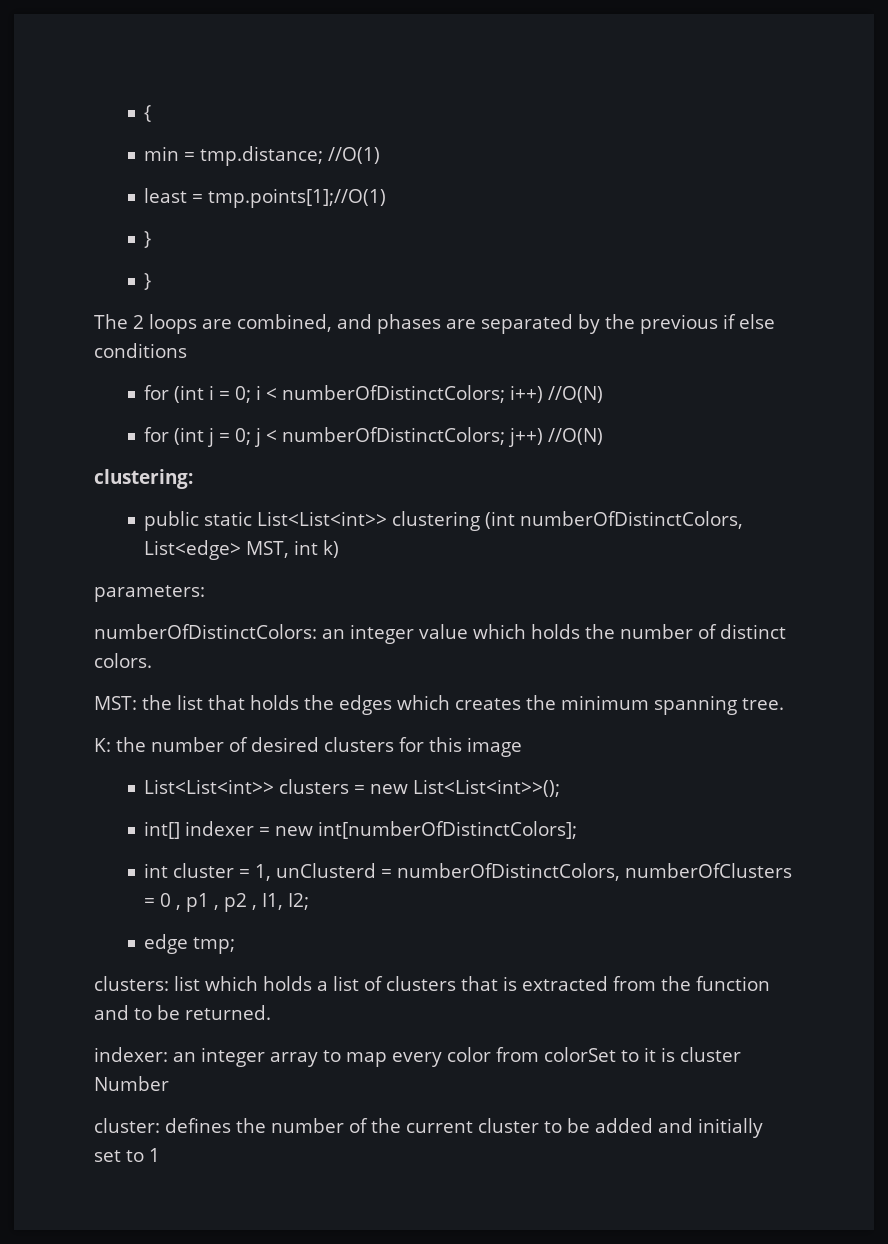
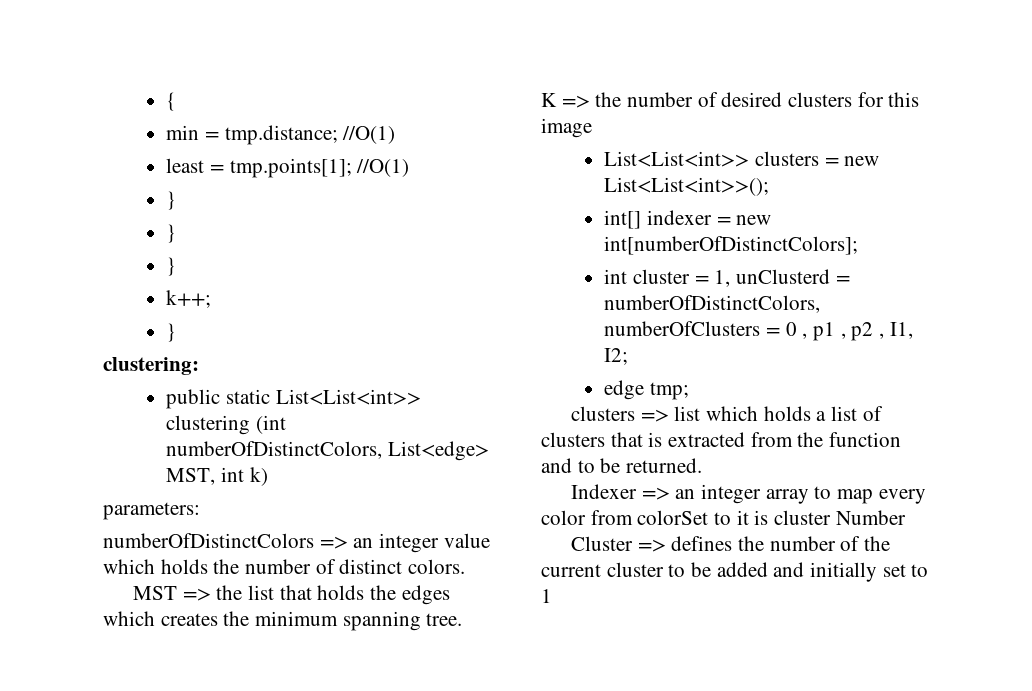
- least = tmp.points[1];//O(1)
+ least = tmp.points[1]; //O(1)
  }
  }
- The 2 loops are combined, and phases are separated by the previous if else conditions
- for (int i = 0; i < numberOfDistinctColors; i++) //O(N)
- for (int j = 0; j < numberOfDistinctColors; j++) //O(N)
+ }
+ k++;
+ }
- numberOfDistinctColors: an integer value which holds the number of distinct colors.
+ numberOfDistinctColors => an integer value which holds the number of distinct colors.
- MST: the list that holds the edges which creates the minimum spanning tree.
+ MST => the list that holds the edges which creates the minimum spanning tree.
- K: the number of desired clusters for this image
+ K => the number of desired clusters for this image
- clusters: list which holds a list of clusters that is extracted from the function and to be returned.
+ clusters => list which holds a list of clusters that is extracted from the function and to be returned.
- indexer: an integer array to map every color from colorSet to it is cluster Number
+ Indexer => an integer array to map every color from colorSet to it is cluster Number
- cluster: defines the number of the current cluster to be added and initially set to 1
+ Cluster => defines the number of the current cluster to be added and initially set to 1

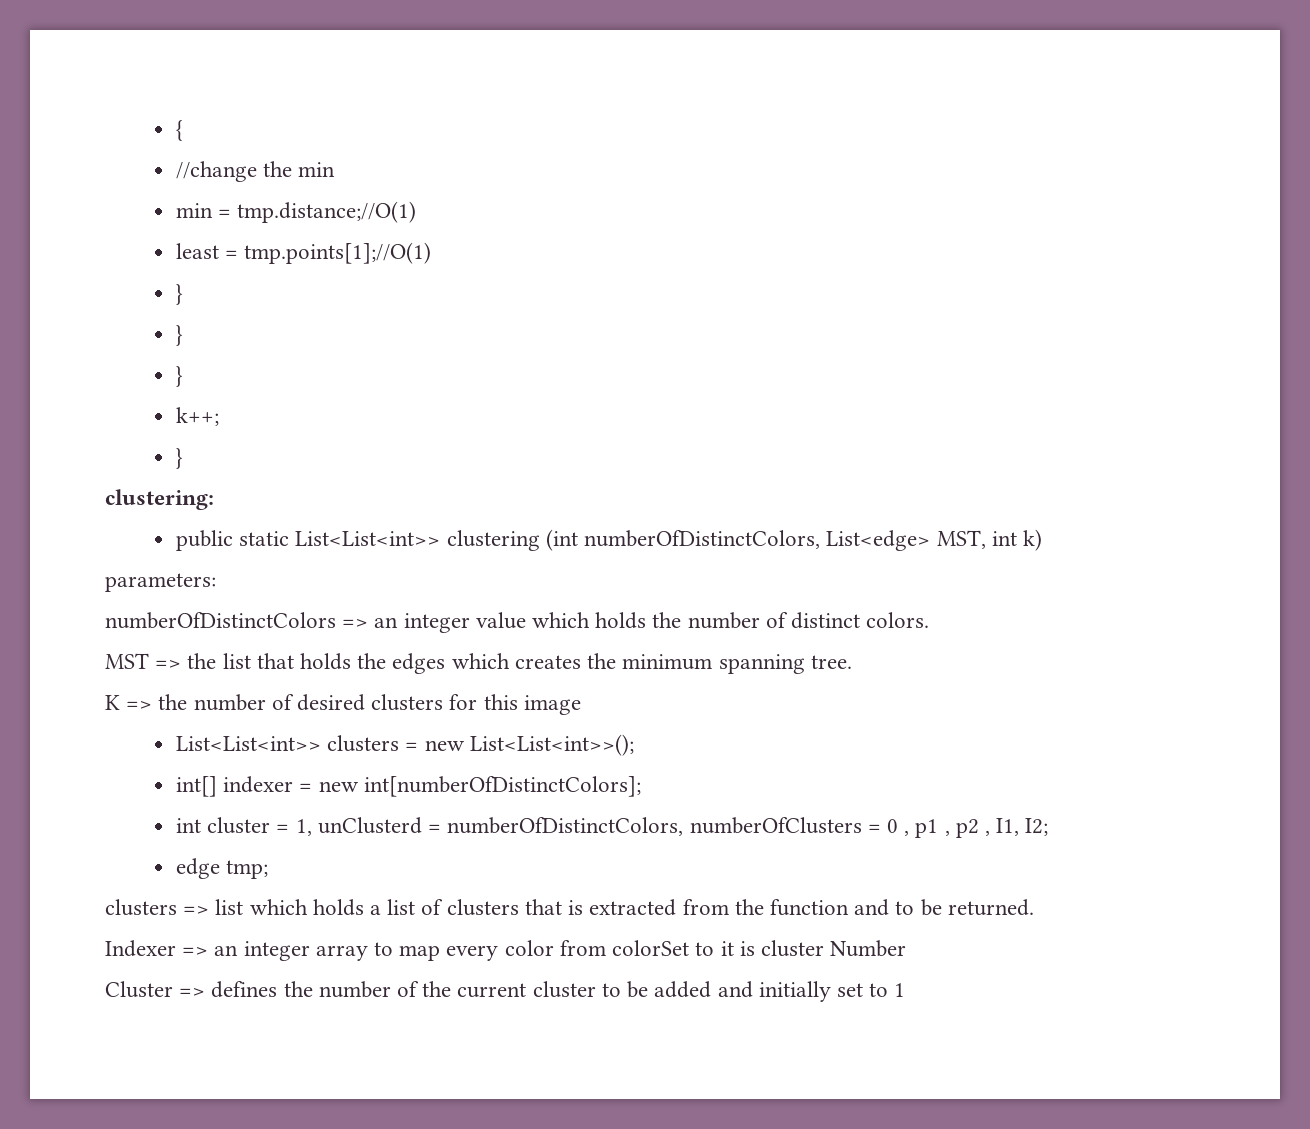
+ //change the min
- min = tmp.distance; //O(1)
+ min = tmp.distance;//O(1)
- least = tmp.points[1]; //O(1)
+ least = tmp.points[1];//O(1)

